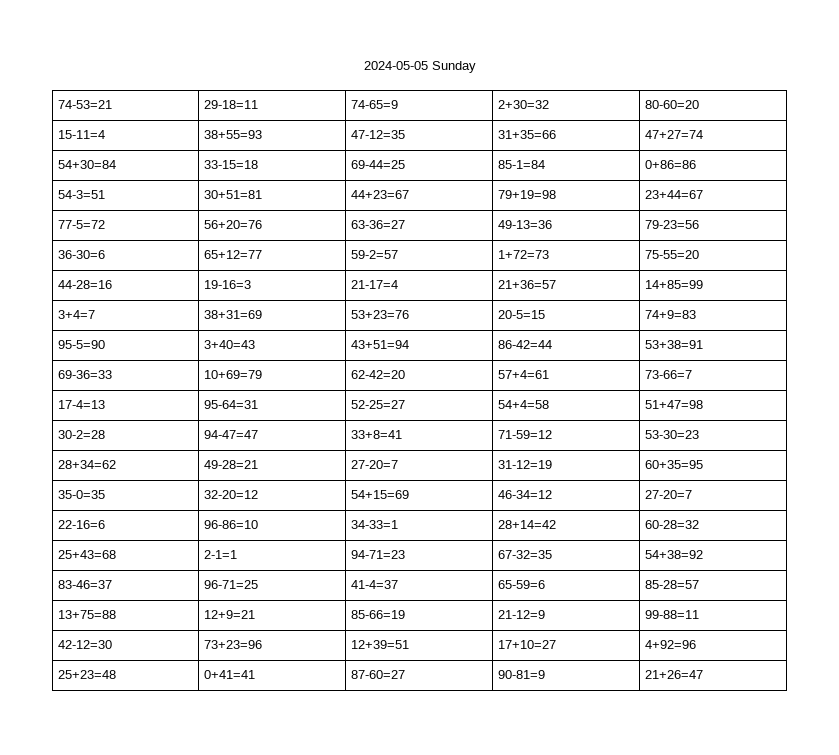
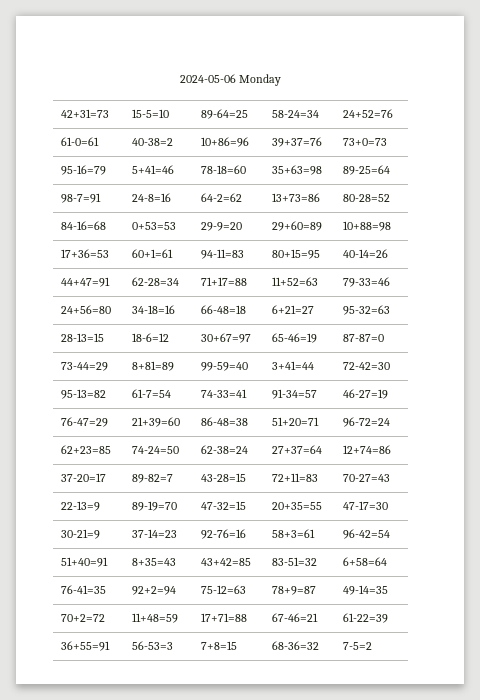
- 2024-05-05 Sunday
- 74-53=21 | 29-18=11 | 74-65=9 | 2+30=32 | 80-60=20
- 15-11=4 | 38+55=93 | 47-12=35 | 31+35=66 | 47+27=74
- 54+30=84 | 33-15=18 | 69-44=25 | 85-1=84 | 0+86=86
- 54-3=51 | 30+51=81 | 44+23=67 | 79+19=98 | 23+44=67
- 77-5=72 | 56+20=76 | 63-36=27 | 49-13=36 | 79-23=56
- 36-30=6 | 65+12=77 | 59-2=57 | 1+72=73 | 75-55=20
- 44-28=16 | 19-16=3 | 21-17=4 | 21+36=57 | 14+85=99
- 3+4=7 | 38+31=69 | 53+23=76 | 20-5=15 | 74+9=83
- 95-5=90 | 3+40=43 | 43+51=94 | 86-42=44 | 53+38=91
- 69-36=33 | 10+69=79 | 62-42=20 | 57+4=61 | 73-66=7
- 17-4=13 | 95-64=31 | 52-25=27 | 54+4=58 | 51+47=98
- 30-2=28 | 94-47=47 | 33+8=41 | 71-59=12 | 53-30=23
- 28+34=62 | 49-28=21 | 27-20=7 | 31-12=19 | 60+35=95
- 35-0=35 | 32-20=12 | 54+15=69 | 46-34=12 | 27-20=7
- 22-16=6 | 96-86=10 | 34-33=1 | 28+14=42 | 60-28=32
- 25+43=68 | 2-1=1 | 94-71=23 | 67-32=35 | 54+38=92
- 83-46=37 | 96-71=25 | 41-4=37 | 65-59=6 | 85-28=57
- 13+75=88 | 12+9=21 | 85-66=19 | 21-12=9 | 99-88=11
- 42-12=30 | 73+23=96 | 12+39=51 | 17+10=27 | 4+92=96
- 25+23=48 | 0+41=41 | 87-60=27 | 90-81=9 | 21+26=47
+ 2024-05-06 Monday
+ 42+31=73 | 15-5=10 | 89-64=25 | 58-24=34 | 24+52=76
+ 61-0=61 | 40-38=2 | 10+86=96 | 39+37=76 | 73+0=73
+ 95-16=79 | 5+41=46 | 78-18=60 | 35+63=98 | 89-25=64
+ 98-7=91 | 24-8=16 | 64-2=62 | 13+73=86 | 80-28=52
+ 84-16=68 | 0+53=53 | 29-9=20 | 29+60=89 | 10+88=98
+ 17+36=53 | 60+1=61 | 94-11=83 | 80+15=95 | 40-14=26
+ 44+47=91 | 62-28=34 | 71+17=88 | 11+52=63 | 79-33=46
+ 24+56=80 | 34-18=16 | 66-48=18 | 6+21=27 | 95-32=63
+ 28-13=15 | 18-6=12 | 30+67=97 | 65-46=19 | 87-87=0
+ 73-44=29 | 8+81=89 | 99-59=40 | 3+41=44 | 72-42=30
+ 95-13=82 | 61-7=54 | 74-33=41 | 91-34=57 | 46-27=19
+ 76-47=29 | 21+39=60 | 86-48=38 | 51+20=71 | 96-72=24
+ 62+23=85 | 74-24=50 | 62-38=24 | 27+37=64 | 12+74=86
+ 37-20=17 | 89-82=7 | 43-28=15 | 72+11=83 | 70-27=43
+ 22-13=9 | 89-19=70 | 47-32=15 | 20+35=55 | 47-17=30
+ 30-21=9 | 37-14=23 | 92-76=16 | 58+3=61 | 96-42=54
+ 51+40=91 | 8+35=43 | 43+42=85 | 83-51=32 | 6+58=64
+ 76-41=35 | 92+2=94 | 75-12=63 | 78+9=87 | 49-14=35
+ 70+2=72 | 11+48=59 | 17+71=88 | 67-46=21 | 61-22=39
+ 36+55=91 | 56-53=3 | 7+8=15 | 68-36=32 | 7-5=2

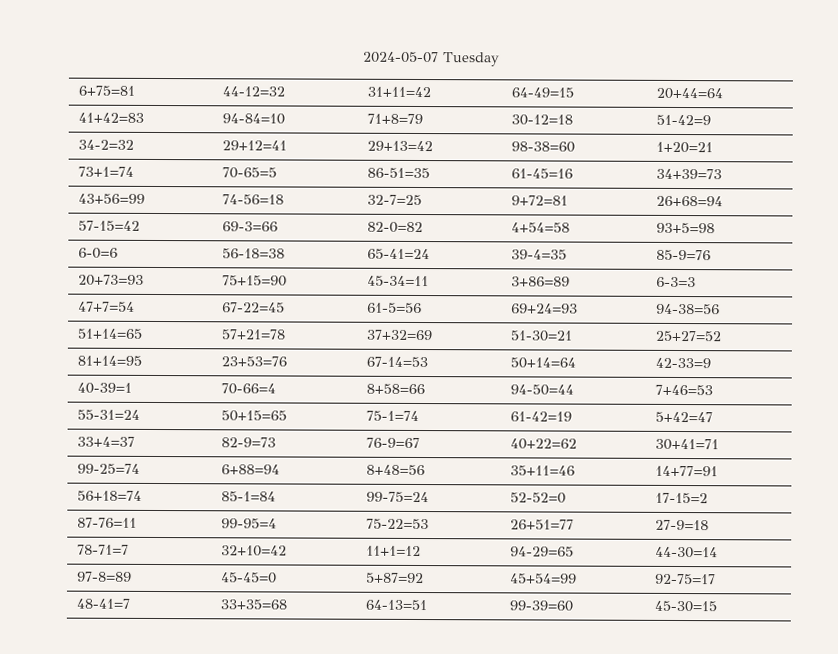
- 2024-05-06 Monday
- 42+31=73 | 15-5=10 | 89-64=25 | 58-24=34 | 24+52=76
- 61-0=61 | 40-38=2 | 10+86=96 | 39+37=76 | 73+0=73
- 95-16=79 | 5+41=46 | 78-18=60 | 35+63=98 | 89-25=64
- 98-7=91 | 24-8=16 | 64-2=62 | 13+73=86 | 80-28=52
- 84-16=68 | 0+53=53 | 29-9=20 | 29+60=89 | 10+88=98
- 17+36=53 | 60+1=61 | 94-11=83 | 80+15=95 | 40-14=26
- 44+47=91 | 62-28=34 | 71+17=88 | 11+52=63 | 79-33=46
- 24+56=80 | 34-18=16 | 66-48=18 | 6+21=27 | 95-32=63
- 28-13=15 | 18-6=12 | 30+67=97 | 65-46=19 | 87-87=0
- 73-44=29 | 8+81=89 | 99-59=40 | 3+41=44 | 72-42=30
- 95-13=82 | 61-7=54 | 74-33=41 | 91-34=57 | 46-27=19
- 76-47=29 | 21+39=60 | 86-48=38 | 51+20=71 | 96-72=24
- 62+23=85 | 74-24=50 | 62-38=24 | 27+37=64 | 12+74=86
- 37-20=17 | 89-82=7 | 43-28=15 | 72+11=83 | 70-27=43
- 22-13=9 | 89-19=70 | 47-32=15 | 20+35=55 | 47-17=30
- 30-21=9 | 37-14=23 | 92-76=16 | 58+3=61 | 96-42=54
- 51+40=91 | 8+35=43 | 43+42=85 | 83-51=32 | 6+58=64
- 76-41=35 | 92+2=94 | 75-12=63 | 78+9=87 | 49-14=35
- 70+2=72 | 11+48=59 | 17+71=88 | 67-46=21 | 61-22=39
- 36+55=91 | 56-53=3 | 7+8=15 | 68-36=32 | 7-5=2
+ 2024-05-07 Tuesday
+ 6+75=81 | 44-12=32 | 31+11=42 | 64-49=15 | 20+44=64
+ 41+42=83 | 94-84=10 | 71+8=79 | 30-12=18 | 51-42=9
+ 34-2=32 | 29+12=41 | 29+13=42 | 98-38=60 | 1+20=21
+ 73+1=74 | 70-65=5 | 86-51=35 | 61-45=16 | 34+39=73
+ 43+56=99 | 74-56=18 | 32-7=25 | 9+72=81 | 26+68=94
+ 57-15=42 | 69-3=66 | 82-0=82 | 4+54=58 | 93+5=98
+ 6-0=6 | 56-18=38 | 65-41=24 | 39-4=35 | 85-9=76
+ 20+73=93 | 75+15=90 | 45-34=11 | 3+86=89 | 6-3=3
+ 47+7=54 | 67-22=45 | 61-5=56 | 69+24=93 | 94-38=56
+ 51+14=65 | 57+21=78 | 37+32=69 | 51-30=21 | 25+27=52
+ 81+14=95 | 23+53=76 | 67-14=53 | 50+14=64 | 42-33=9
+ 40-39=1 | 70-66=4 | 8+58=66 | 94-50=44 | 7+46=53
+ 55-31=24 | 50+15=65 | 75-1=74 | 61-42=19 | 5+42=47
+ 33+4=37 | 82-9=73 | 76-9=67 | 40+22=62 | 30+41=71
+ 99-25=74 | 6+88=94 | 8+48=56 | 35+11=46 | 14+77=91
+ 56+18=74 | 85-1=84 | 99-75=24 | 52-52=0 | 17-15=2
+ 87-76=11 | 99-95=4 | 75-22=53 | 26+51=77 | 27-9=18
+ 78-71=7 | 32+10=42 | 11+1=12 | 94-29=65 | 44-30=14
+ 97-8=89 | 45-45=0 | 5+87=92 | 45+54=99 | 92-75=17
+ 48-41=7 | 33+35=68 | 64-13=51 | 99-39=60 | 45-30=15

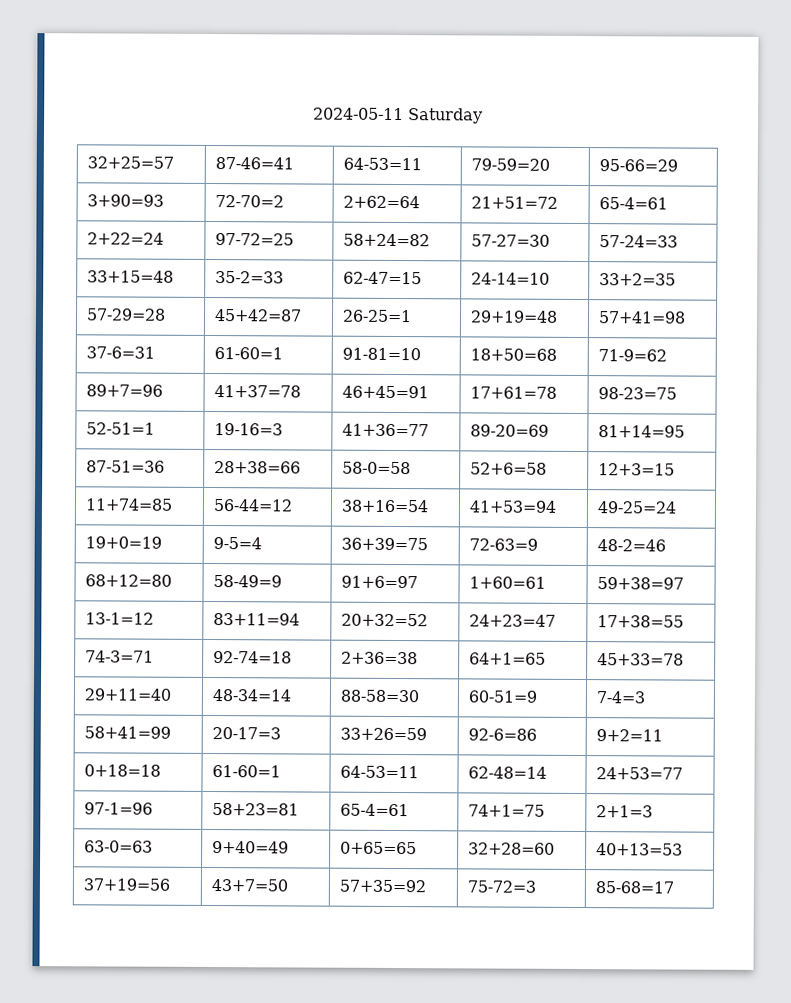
- 2024-05-07 Tuesday
- 6+75=81 | 44-12=32 | 31+11=42 | 64-49=15 | 20+44=64
- 41+42=83 | 94-84=10 | 71+8=79 | 30-12=18 | 51-42=9
- 34-2=32 | 29+12=41 | 29+13=42 | 98-38=60 | 1+20=21
- 73+1=74 | 70-65=5 | 86-51=35 | 61-45=16 | 34+39=73
- 43+56=99 | 74-56=18 | 32-7=25 | 9+72=81 | 26+68=94
- 57-15=42 | 69-3=66 | 82-0=82 | 4+54=58 | 93+5=98
- 6-0=6 | 56-18=38 | 65-41=24 | 39-4=35 | 85-9=76
- 20+73=93 | 75+15=90 | 45-34=11 | 3+86=89 | 6-3=3
- 47+7=54 | 67-22=45 | 61-5=56 | 69+24=93 | 94-38=56
- 51+14=65 | 57+21=78 | 37+32=69 | 51-30=21 | 25+27=52
- 81+14=95 | 23+53=76 | 67-14=53 | 50+14=64 | 42-33=9
- 40-39=1 | 70-66=4 | 8+58=66 | 94-50=44 | 7+46=53
- 55-31=24 | 50+15=65 | 75-1=74 | 61-42=19 | 5+42=47
- 33+4=37 | 82-9=73 | 76-9=67 | 40+22=62 | 30+41=71
- 99-25=74 | 6+88=94 | 8+48=56 | 35+11=46 | 14+77=91
- 56+18=74 | 85-1=84 | 99-75=24 | 52-52=0 | 17-15=2
- 87-76=11 | 99-95=4 | 75-22=53 | 26+51=77 | 27-9=18
- 78-71=7 | 32+10=42 | 11+1=12 | 94-29=65 | 44-30=14
- 97-8=89 | 45-45=0 | 5+87=92 | 45+54=99 | 92-75=17
- 48-41=7 | 33+35=68 | 64-13=51 | 99-39=60 | 45-30=15
+ 2024-05-11 Saturday
+ 32+25=57 | 87-46=41 | 64-53=11 | 79-59=20 | 95-66=29
+ 3+90=93 | 72-70=2 | 2+62=64 | 21+51=72 | 65-4=61
+ 2+22=24 | 97-72=25 | 58+24=82 | 57-27=30 | 57-24=33
+ 33+15=48 | 35-2=33 | 62-47=15 | 24-14=10 | 33+2=35
+ 57-29=28 | 45+42=87 | 26-25=1 | 29+19=48 | 57+41=98
+ 37-6=31 | 61-60=1 | 91-81=10 | 18+50=68 | 71-9=62
+ 89+7=96 | 41+37=78 | 46+45=91 | 17+61=78 | 98-23=75
+ 52-51=1 | 19-16=3 | 41+36=77 | 89-20=69 | 81+14=95
+ 87-51=36 | 28+38=66 | 58-0=58 | 52+6=58 | 12+3=15
+ 11+74=85 | 56-44=12 | 38+16=54 | 41+53=94 | 49-25=24
+ 19+0=19 | 9-5=4 | 36+39=75 | 72-63=9 | 48-2=46
+ 68+12=80 | 58-49=9 | 91+6=97 | 1+60=61 | 59+38=97
+ 13-1=12 | 83+11=94 | 20+32=52 | 24+23=47 | 17+38=55
+ 74-3=71 | 92-74=18 | 2+36=38 | 64+1=65 | 45+33=78
+ 29+11=40 | 48-34=14 | 88-58=30 | 60-51=9 | 7-4=3
+ 58+41=99 | 20-17=3 | 33+26=59 | 92-6=86 | 9+2=11
+ 0+18=18 | 61-60=1 | 64-53=11 | 62-48=14 | 24+53=77
+ 97-1=96 | 58+23=81 | 65-4=61 | 74+1=75 | 2+1=3
+ 63-0=63 | 9+40=49 | 0+65=65 | 32+28=60 | 40+13=53
+ 37+19=56 | 43+7=50 | 57+35=92 | 75-72=3 | 85-68=17

